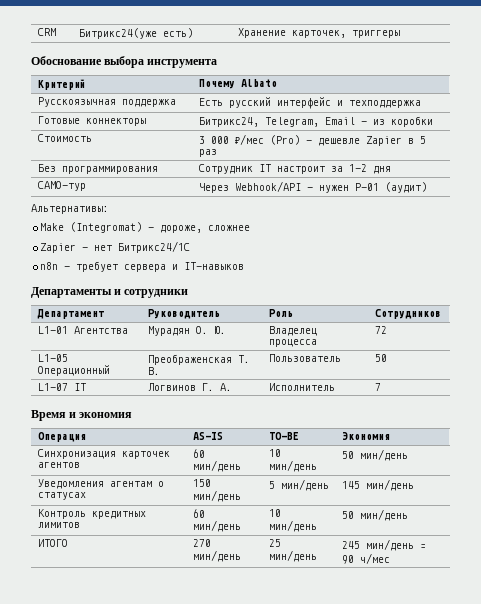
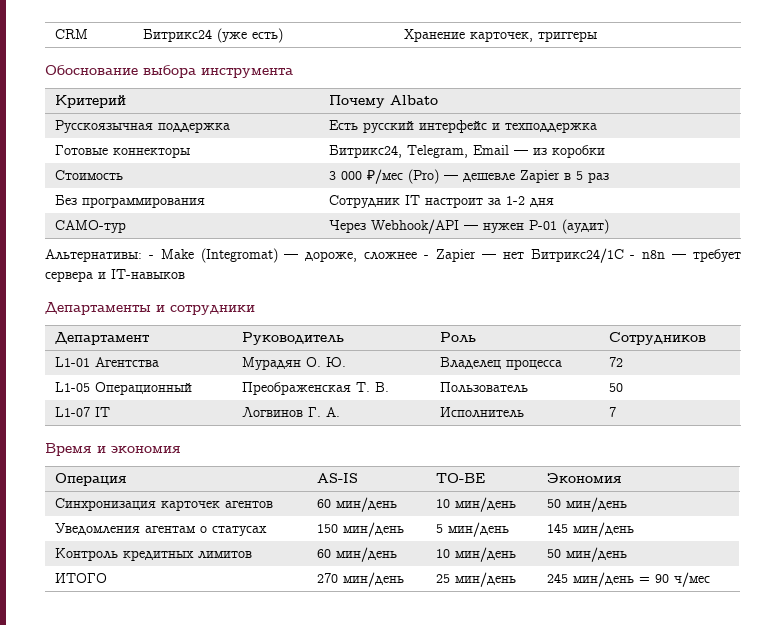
- CRM | Битрикс24(уже есть) | Хранение карточек, триггеры
+ CRM | Битрикс24 (уже есть) | Хранение карточек, триггеры
- Альтернативы:
- Make (Integromat) — дороже, сложнее
- Zapier — нет Битрикс24/1С
- n8n — требует сервера и IT-навыков
+ Альтернативы: - Make (Integromat) — дороже, сложнее - Zapier — нет Битрикс24/1С - n8n — требует сервера и IT-навыков

